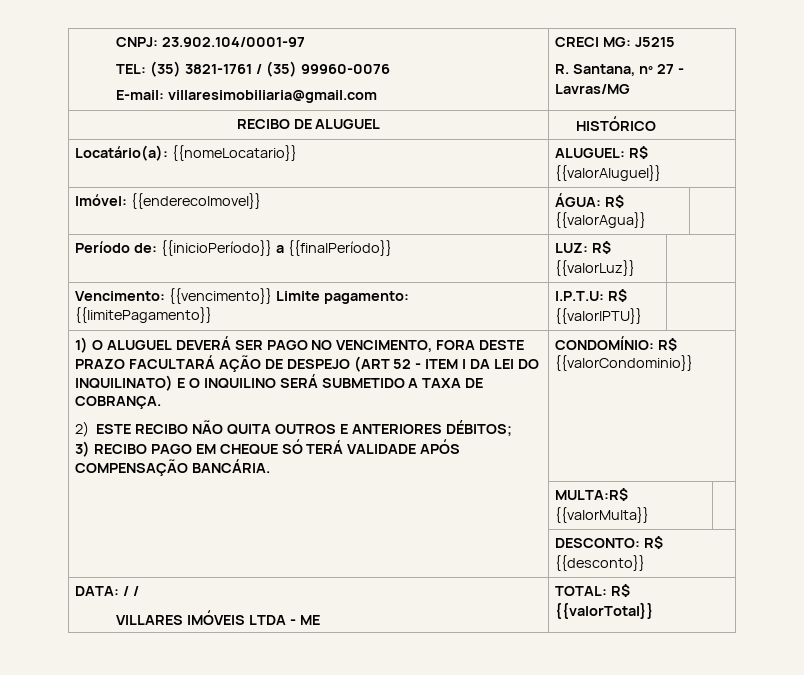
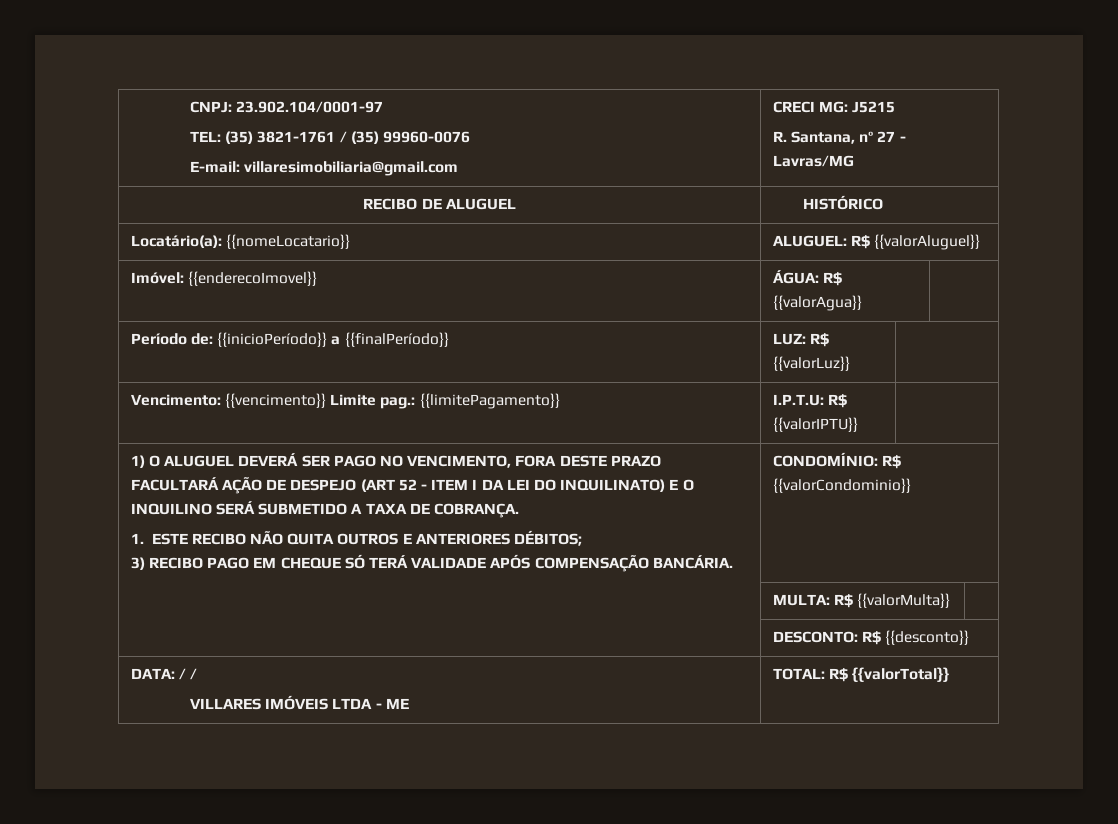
- Vencimento: {{vencimento}} Limite pagamento: {{limitePagamento}} | I.P.T.U: R$ {{valorIPTU}} |
+ Vencimento: {{vencimento}} Limite pag.: {{limitePagamento}} | I.P.T.U: R$ {{valorIPTU}} |
- 2) ESTE RECIBO NÃO QUITA OUTROS E ANTERIORES DÉBITOS;
+ 1. ESTE RECIBO NÃO QUITA OUTROS E ANTERIORES DÉBITOS;
- | MULTA:R$ {{valorMulta}} |
+ | MULTA: R$ {{valorMulta}} |

